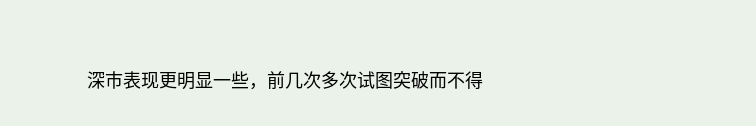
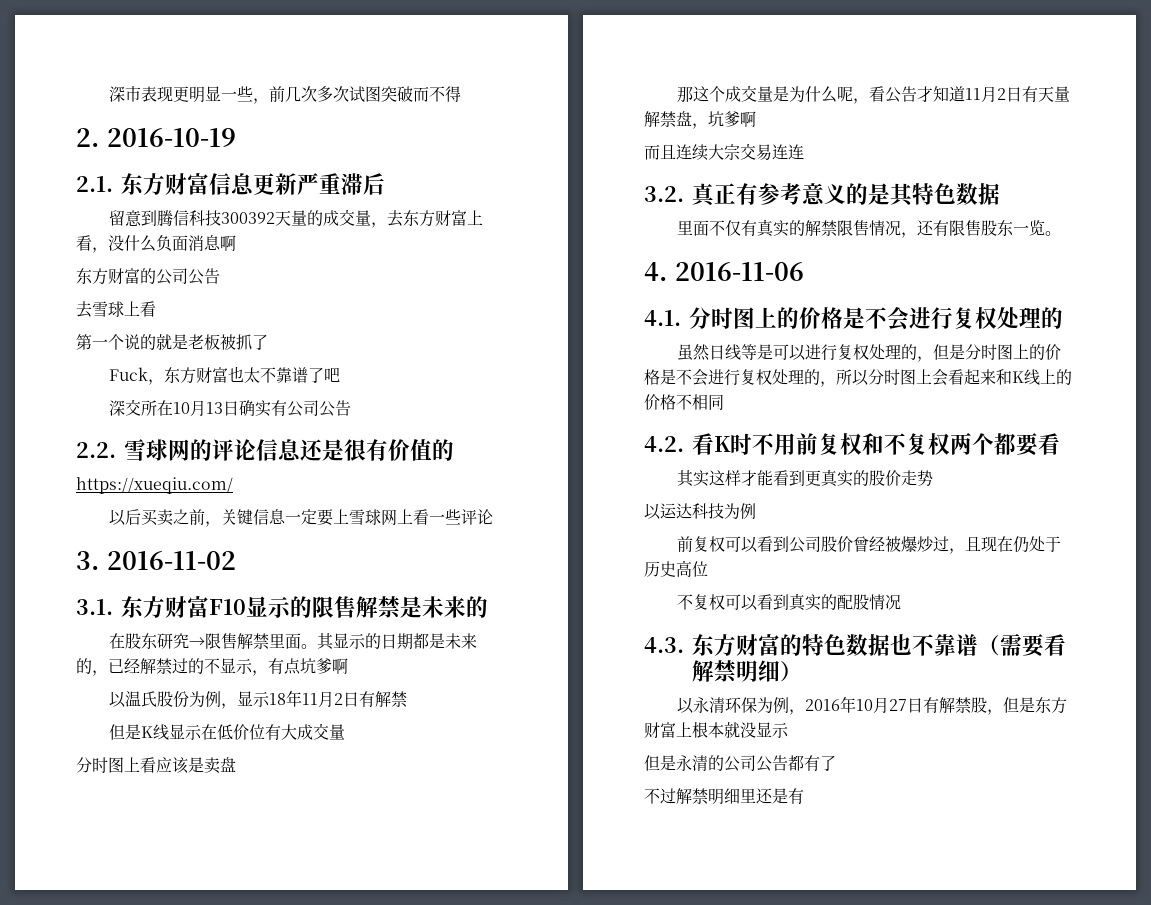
+ 2. 2016-10-19
+ 2.1.东方财富信息更新严重滞后
+ 留意到腾信科技300392天量的成交量，去东方财富上看，没什么负面消息啊
+ 东方财富的公司公告
+ 去雪球上看
+ 第一个说的就是老板被抓了
+ Fuck，东方财富也太不靠谱了吧
+ 深交所在10月13日确实有公司公告
+ 2.2.雪球网的评论信息还是很有价值的
+ https://xueqiu.com/
+ 以后买卖之前，关键信息一定要上雪球网上看一些评论
+ 3. 2016-11-02
+ 3.1.东方财富F10显示的限售解禁是未来的
+ 在股东研究→限售解禁里面。其显示的日期都是未来的，已经解禁过的不显示，有点坑爹啊
+ 以温氏股份为例，显示18年11月2日有解禁
+ 但是K线显示在低价位有大成交量
+ 分时图上看应该是卖盘
+ 那这个成交量是为什么呢，看公告才知道11月2日有天量解禁盘，坑爹啊
+ 而且连续大宗交易连连
+ 3.2.真正有参考意义的是其特色数据
+ 里面不仅有真实的解禁限售情况，还有限售股东一览。
+ 4. 2016-11-06
+ 4.1.分时图上的价格是不会进行复权处理的
+ 虽然日线等是可以进行复权处理的，但是分时图上的价格是不会进行复权处理的，所以分时图上会看起来和K线上的价格不相同
+ 4.2.看K时不用前复权和不复权两个都要看
+ 其实这样才能看到更真实的股价走势
+ 以运达科技为例
+ 前复权可以看到公司股价曾经被爆炒过，且现在仍处于历史高位
+ 不复权可以看到真实的配股情况
+ 4.3.东方财富的特色数据也不靠谱（需要看解禁明细）
+ 以永清环保为例，2016年10月27日有解禁股，但是东方财富上根本就没显示
+ 但是永清的公司公告都有了
+ 不过解禁明细里还是有

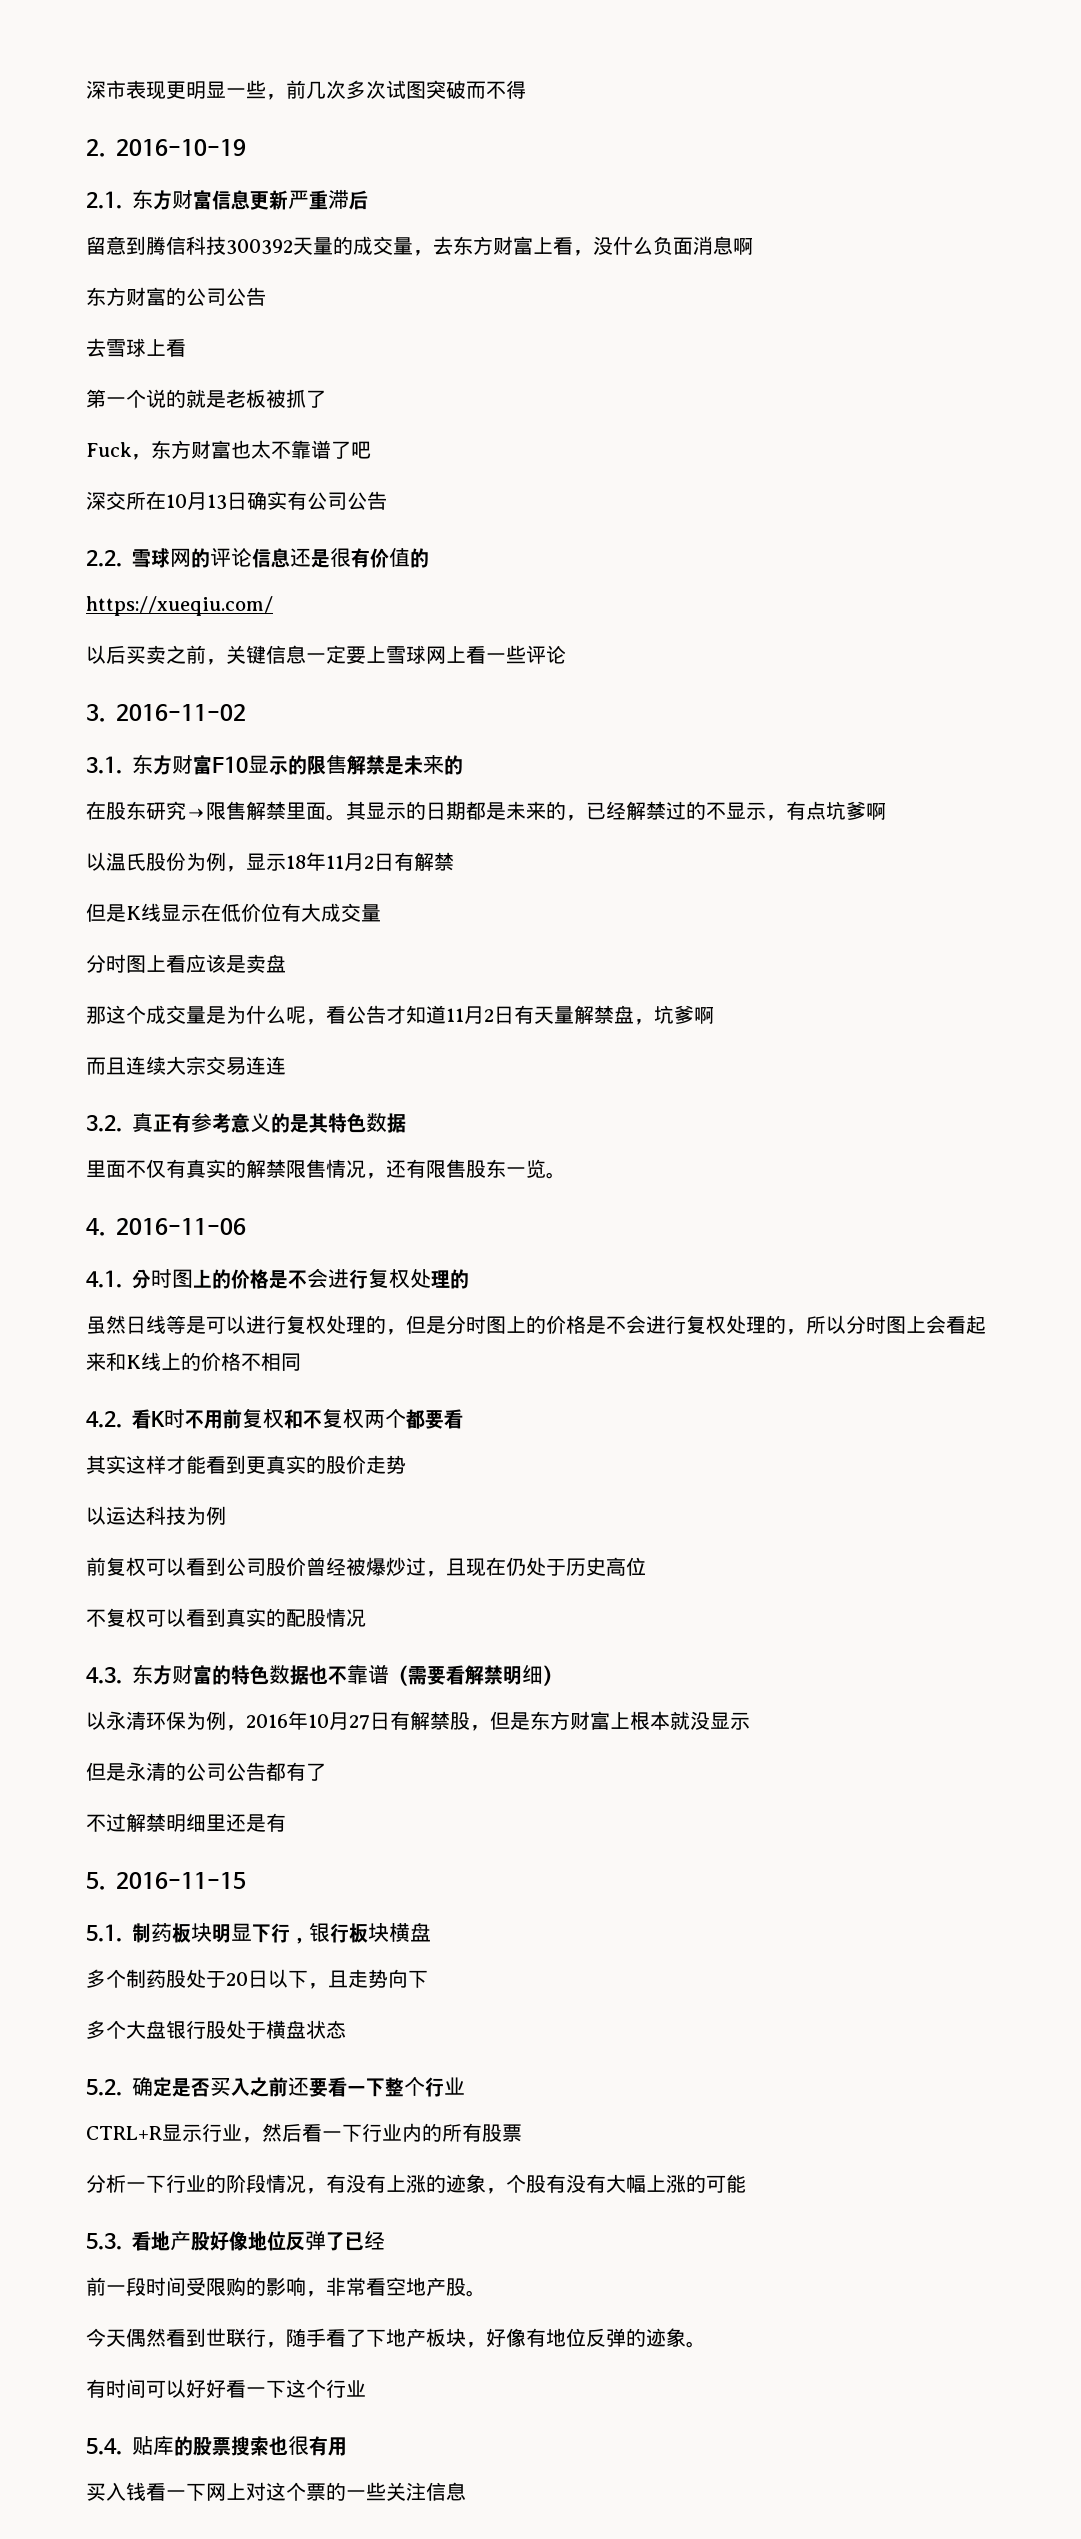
+ 5. 2016-11-15
+ 5.1.制药板块明显下行，银行板块横盘
+ 多个制药股处于20日以下，且走势向下
+ 多个大盘银行股处于横盘状态
+ 5.2.确定是否买入之前还要看一下整个行业
+ CTRL+R显示行业，然后看一下行业内的所有股票
+ 分析一下行业的阶段情况，有没有上涨的迹象，个股有没有大幅上涨的可能
+ 5.3.看地产股好像地位反弹了已经
+ 前一段时间受限购的影响，非常看空地产股。
+ 今天偶然看到世联行，随手看了下地产板块，好像有地位反弹的迹象。
+ 有时间可以好好看一下这个行业
+ 5.4.贴库的股票搜索也很有用
+ 买入钱看一下网上对这个票的一些关注信息

